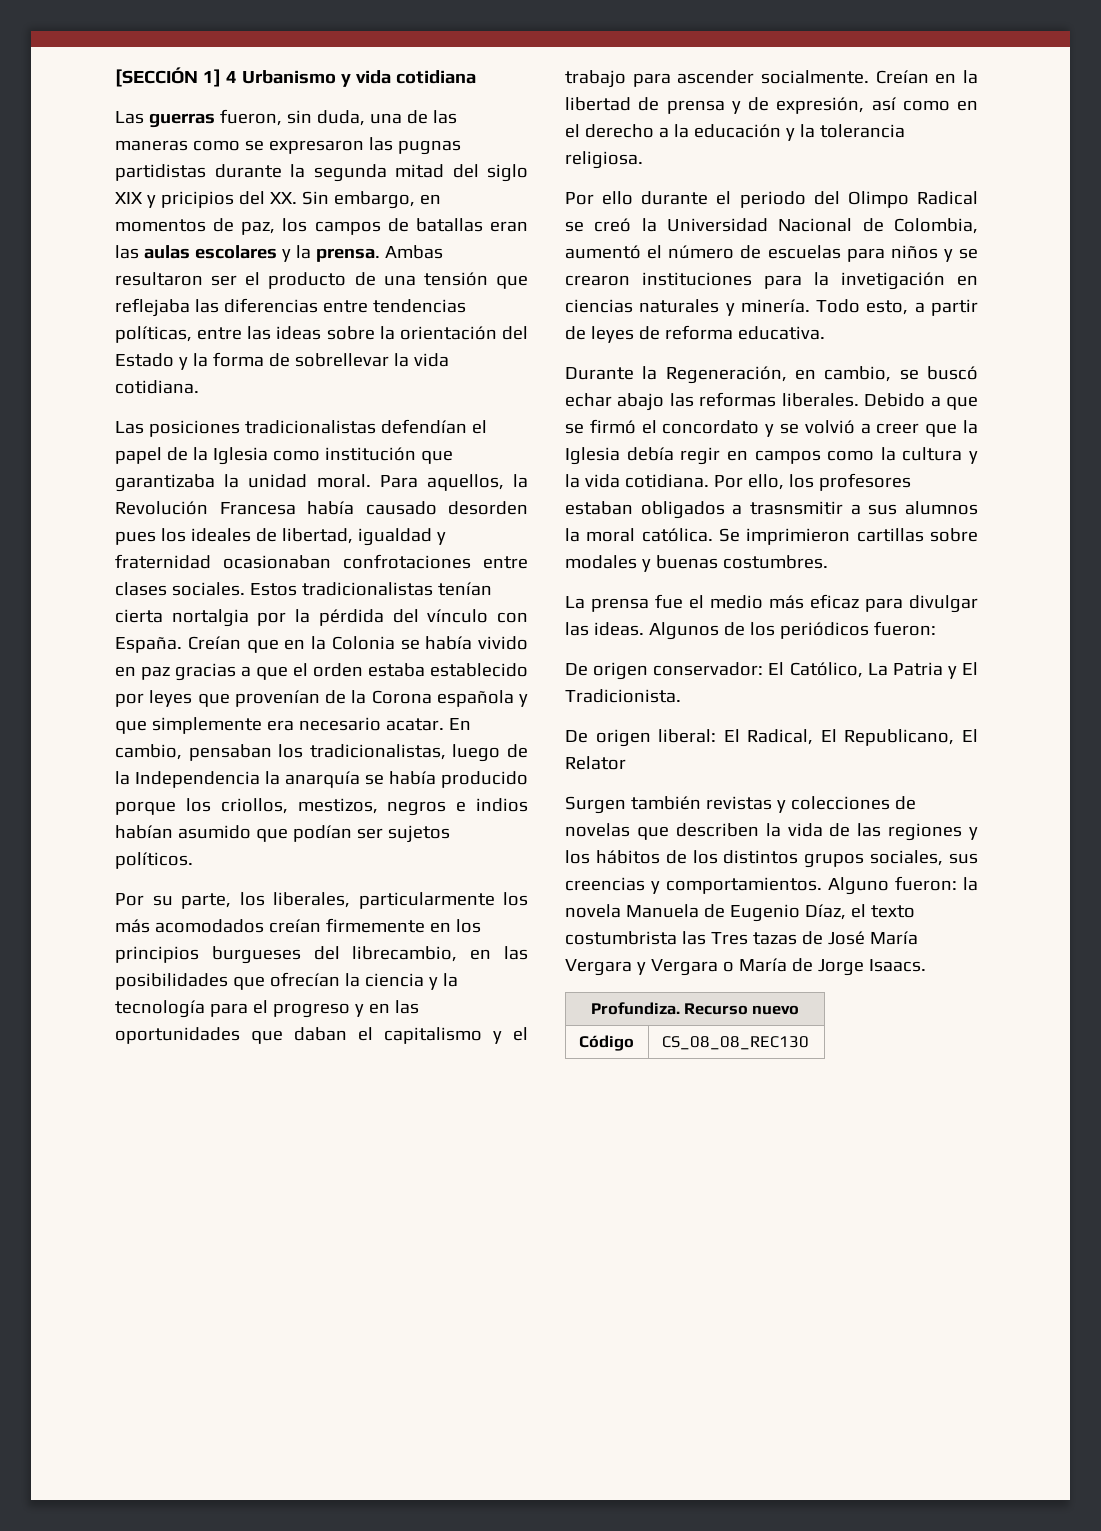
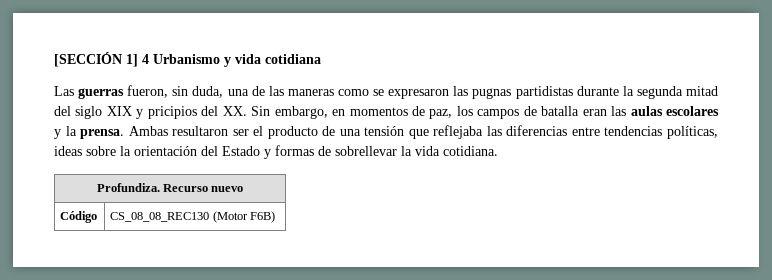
- Las guerras fueron, sin duda, una de las maneras como se expresaron las pugnas partidistas durante la segunda mitad del siglo XIX y pricipios del XX. Sin embargo, en momentos de paz, los campos de batallas eran las aulas escolares y la prensa.
+ Las guerras fueron, sin duda, una de las maneras como se expresaron las pugnas partidistas durante la segunda mitad del siglo XIX y pricipios del XX. Sin embargo, en momentos de paz, los campos de batalla eran las aulas escolares y la prensa.
- Ambas resultaron ser el producto de una tensión que reflejaba las diferencias entre tendencias políticas, entre las ideas sobre la orientación del Estado y la forma de sobrellevar la vida cotidiana.
+ Ambas resultaron ser el producto de una tensión que reflejaba las diferencias entre tendencias políticas, ideas sobre la orientación del Estado y formas de sobrellevar la vida cotidiana.
- Las posiciones tradicionalistas defendían el papel de la Iglesia como institución que garantizaba la unidad moral. Para aquellos, la Revolución Francesa había causado desorden pues los ideales de libertad, igualdad y fraternidad ocasionaban confrotaciones entre clases sociales. Estos tradicionalistas tenían cierta nortalgia por la pérdida del vínculo con España. Creían que en la Colonia se había vivido en paz gracias a que el orden estaba establecido por leyes que provenían de la Corona española y que simplemente era necesario acatar. En cambio, pensaban los tradicionalistas, luego de la Independencia la anarquía se había producido porque los criollos, mestizos, negros e indios habían asumido que podían ser sujetos políticos.
- Por su parte, los liberales, particularmente los más acomodados creían firmemente en los principios burgueses del librecambio, en las posibilidades que ofrecían la ciencia y la tecnología para el progreso y en las oportunidades que daban el capitalismo y el trabajo para ascender socialmente. Creían en la libertad de prensa y de expresión, así como en el derecho a la educación y la tolerancia religiosa.
- Por ello durante el periodo del Olimpo Radical se creó la Universidad Nacional de Colombia, aumentó el número de escuelas para niños y se crearon instituciones para la invetigación en ciencias naturales y minería. Todo esto, a partir de leyes de reforma educativa.
- Durante la Regeneración, en cambio, se buscó echar abajo las reformas liberales. Debido a que se firmó el concordato y se volvió a creer que la Iglesia debía regir en campos como la cultura y la vida cotidiana. Por ello, los profesores estaban obligados a trasnsmitir a sus alumnos la moral católica. Se imprimieron cartillas sobre modales y buenas costumbres.
- La prensa fue el medio más eficaz para divulgar las ideas. Algunos de los periódicos fueron:
- De origen conservador: El Católico, La Patria y El Tradicionista.
- De origen liberal: El Radical, El Republicano, El Relator
- Surgen también revistas y colecciones de novelas que describen la vida de las regiones y los hábitos de los distintos grupos sociales, sus creencias y comportamientos. Alguno fueron: la novela Manuela de Eugenio Díaz, el texto costumbrista las Tres tazas de José María Vergara y Vergara o María de Jorge Isaacs.
- Código | CS_08_08_REC130
+ Código | CS_08_08_REC130 (Motor F6B)

